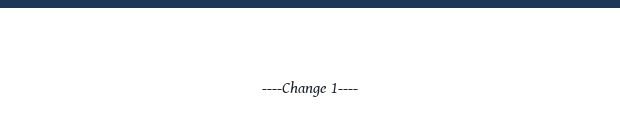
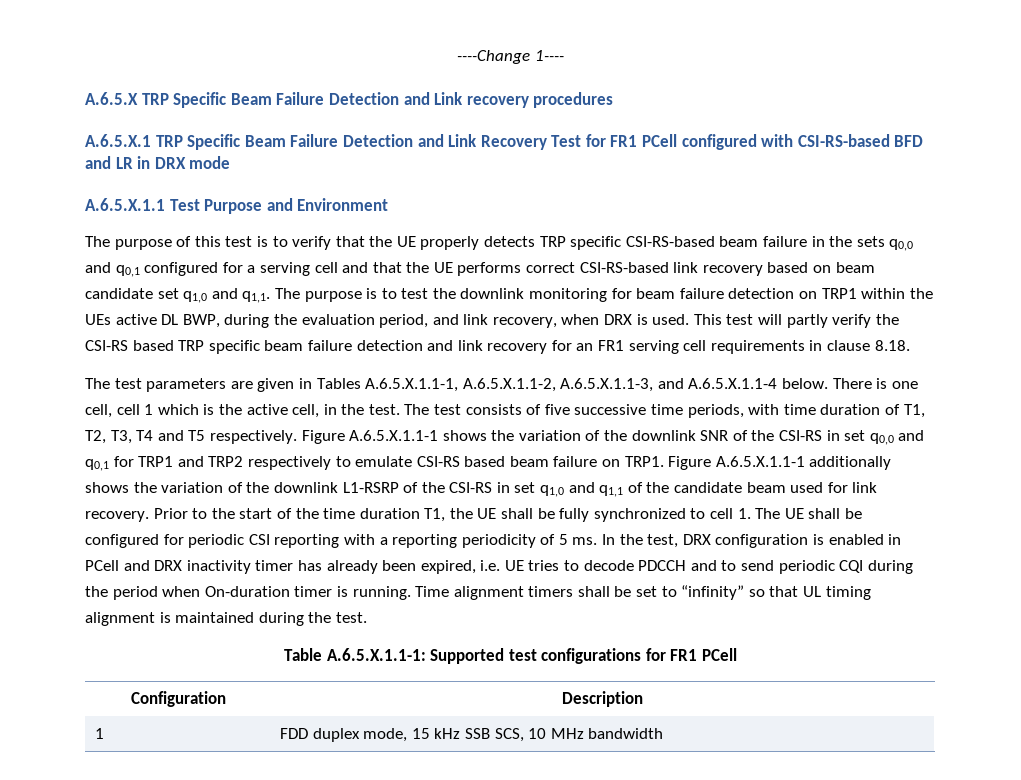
+ A.6.5.X TRP Specific Beam Failure Detection and Link recovery procedures
+ A.6.5.X.1 TRP Specific Beam Failure Detection and Link Recovery Test for FR1 PCell configured with CSI-RS-based BFD and LR in DRX mode
+ A.6.5.X.1.1 Test Purpose and Environment
+ The purpose of this test is to verify that the UE properly detects TRP specific CSI-RS-based beam failure in the sets q0,0 and q0,1 configured for a serving cell and that the UE performs correct CSI-RS-based link recovery based on beam candidate set q1,0 and q1,1. The purpose is to test the downlink monitoring for beam failure detection on TRP1 within the UEs active DL BWP, during the evaluation period, and link recovery, when DRX is used. This test will partly verify the CSI-RS based TRP specific beam failure detection and link recovery for an FR1 serving cell requirements in clause 8.18.
+ The test parameters are given in Tables A.6.5.X.1.1-1, A.6.5.X.1.1-2, A.6.5.X.1.1-3, and A.6.5.X.1.1-4 below. There is one cell, cell 1 which is the active cell, in the test. The test consists of five successive time periods, with time duration of T1, T2, T3, T4 and T5 respectively. Figure A.6.5.X.1.1-1 shows the variation of the downlink SNR of the CSI-RS in set q0,0 and q0,1 for TRP1 and TRP2 respectively to emulate CSI-RS based beam failure on TRP1. Figure A.6.5.X.1.1-1 additionally shows the variation of the downlink L1-RSRP of the CSI-RS in set q1,0 and q1,1 of the candidate beam used for link recovery. Prior to the start of the time duration T1, the UE shall be fully synchronized to cell 1. The UE shall be configured for periodic CSI reporting with a reporting periodicity of 5 ms. In the test, DRX configuration is enabled in PCell and DRX inactivity timer has already been expired, i.e. UE tries to decode PDCCH and to send periodic CQI during the period when On-duration timer is running. Time alignment timers shall be set to “infinity” so that UL timing alignment is maintained during the test.
+ Table A.6.5.X.1.1-1: Supported test configurations for FR1 PCell
+ Configuration | Description
+ 1 | FDD duplex mode, 15 kHz SSB SCS, 10 MHz bandwidth

